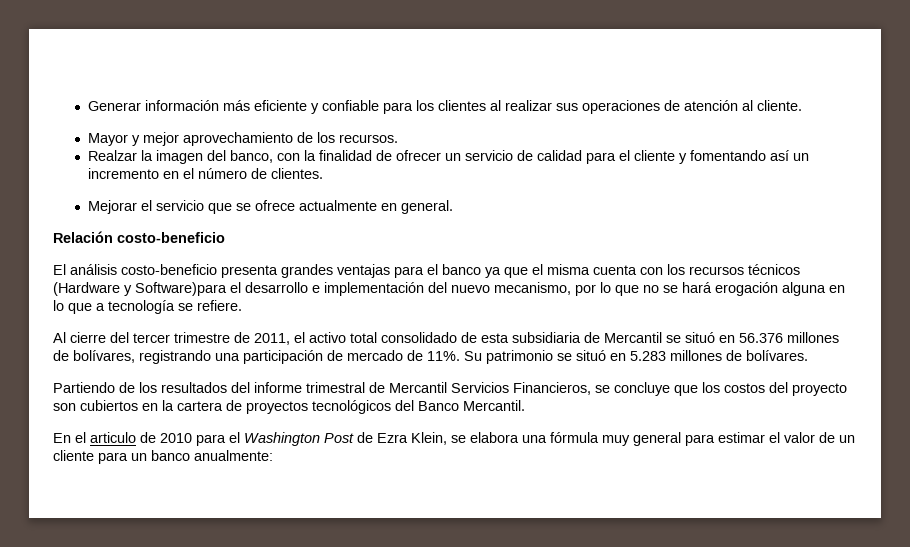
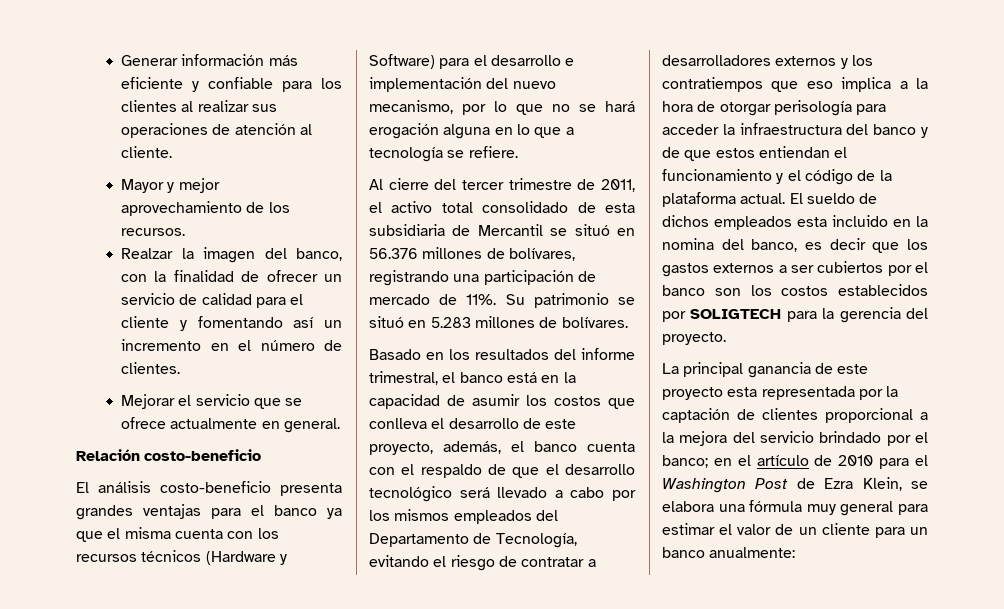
- El análisis costo-beneficio presenta grandes ventajas para el banco ya que el misma cuenta con los recursos técnicos (Hardware y Software)para el desarrollo e implementación del nuevo mecanismo, por lo que no se hará erogación alguna en lo que a tecnología se refiere.
+ El análisis costo-beneficio presenta grandes ventajas para el banco ya que el misma cuenta con los recursos técnicos (Hardware y Software) para el desarrollo e implementación del nuevo mecanismo, por lo que no se hará erogación alguna en lo que a tecnología se refiere.
- Partiendo de los resultados del informe trimestral de Mercantil Servicios Financieros, se concluye que los costos del proyecto son cubiertos en la cartera de proyectos tecnológicos del Banco Mercantil.
- En el articulo de 2010 para el Washington Post de Ezra Klein, se elabora una fórmula muy general para estimar el valor de un cliente para un banco anualmente:
+ Basado en los resultados del informe trimestral, el banco está en la capacidad de asumir los costos que conlleva el desarrollo de este proyecto, además, el banco cuenta con el respaldo de que el desarrollo tecnológico será llevado a cabo por los mismos empleados del Departamento de Tecnología, evitando el riesgo de contratar a desarrolladores externos y los contratiempos que eso implica a la hora de otorgar perisología para acceder la infraestructura del banco y de que estos entiendan el funcionamiento y el código de la plataforma actual. El sueldo de dichos empleados esta incluido en la nomina del banco, es decir que los gastos externos a ser cubiertos por el banco son los costos establecidos por SOLIGTECH para la gerencia del proyecto.
+ La principal ganancia de este proyecto esta representada por la captación de clientes proporcional a la mejora del servicio brindado por el banco; en el artículo de 2010 para el Washington Post de Ezra Klein, se elabora una fórmula muy general para estimar el valor de un cliente para un banco anualmente:

